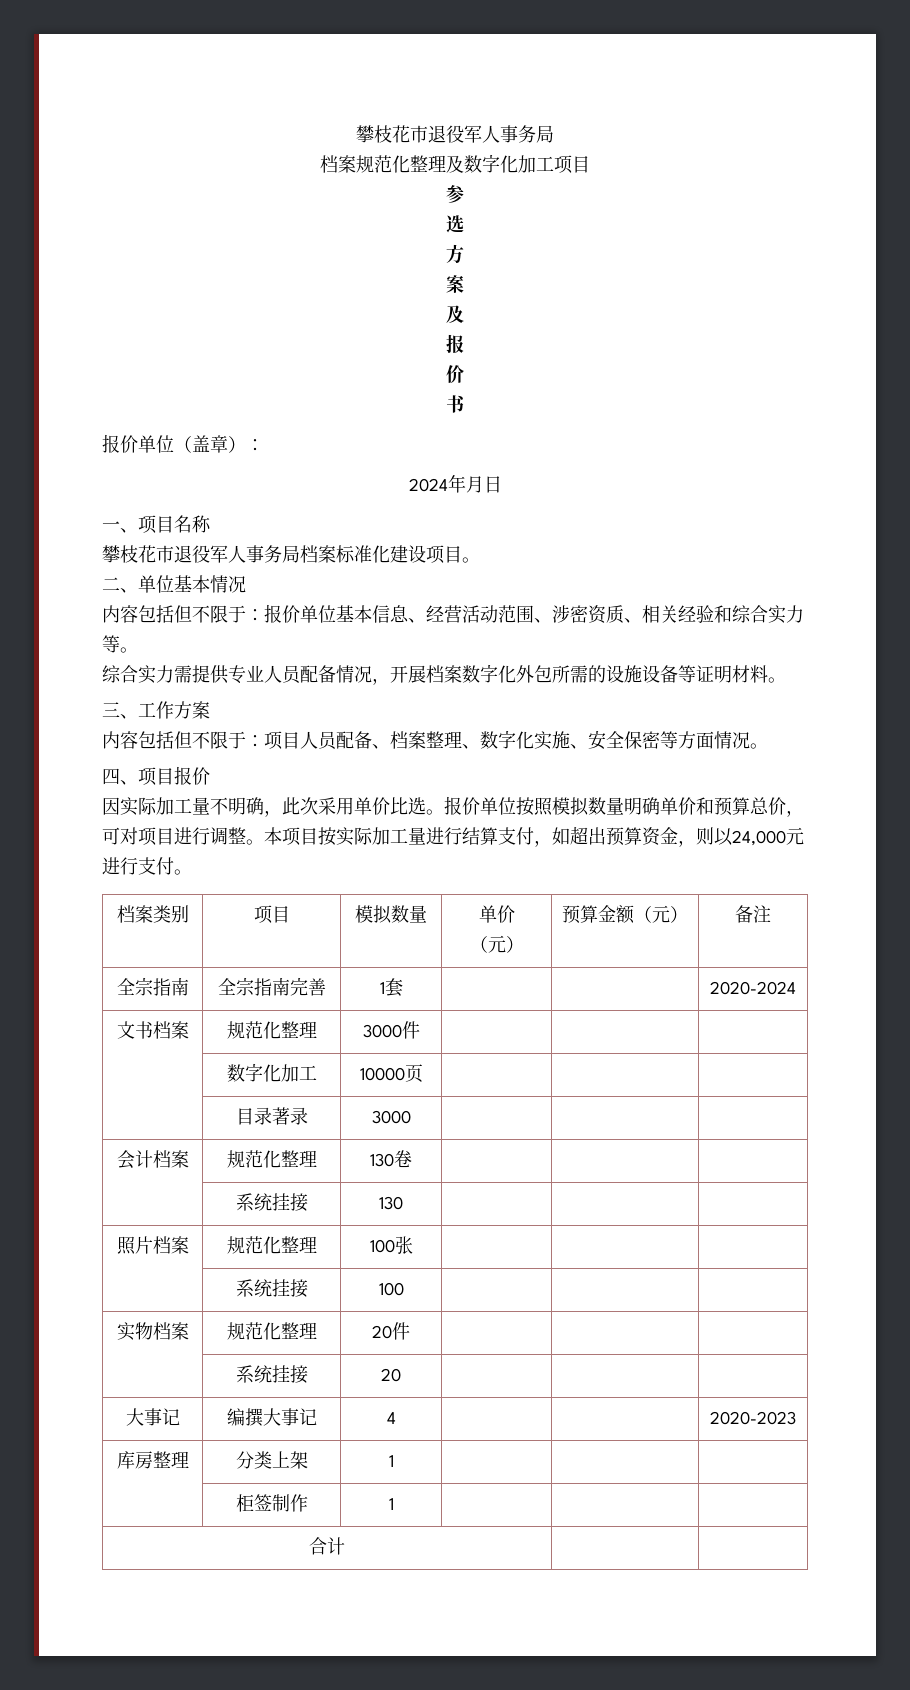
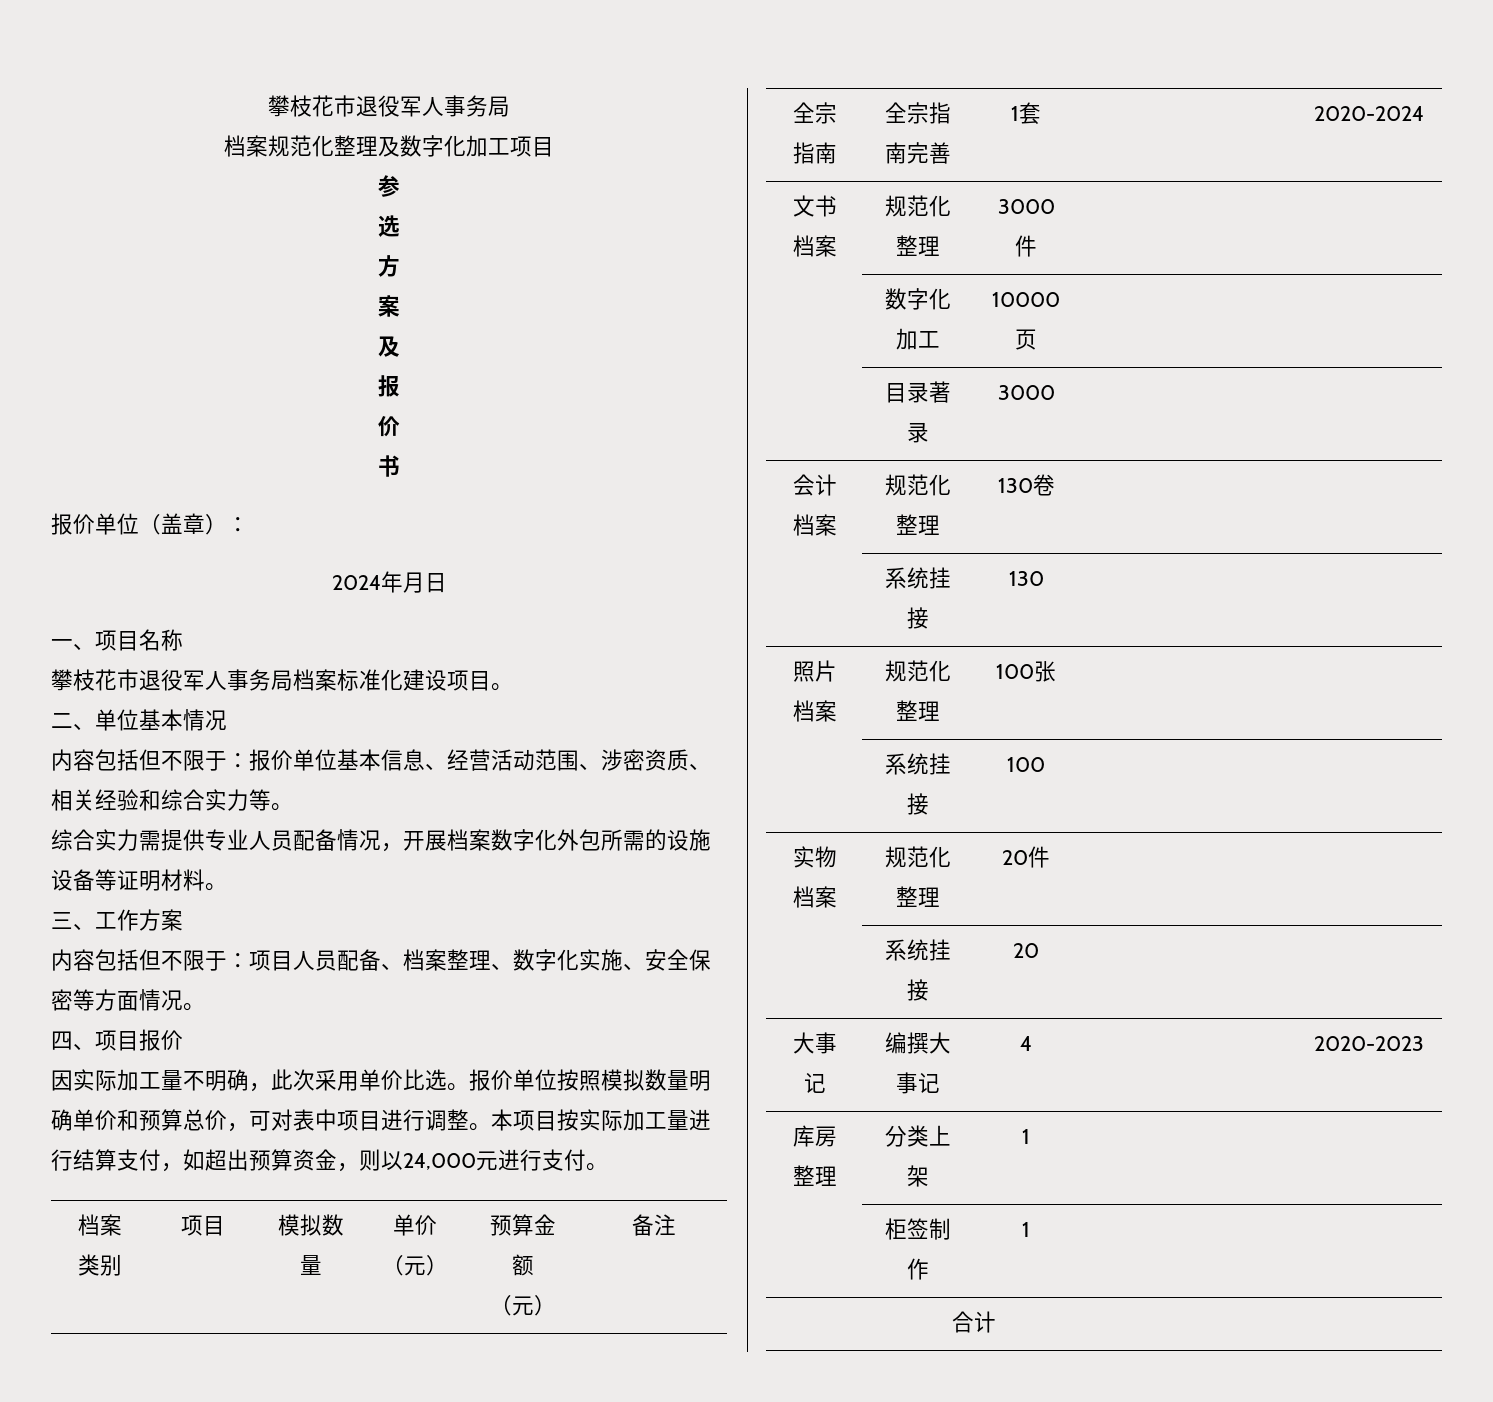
- 报价单位按照模拟数量明确单价和预算总价，可对项目进行调整。
+ 报价单位按照模拟数量明确单价和预算总价，可对表中项目进行调整。

